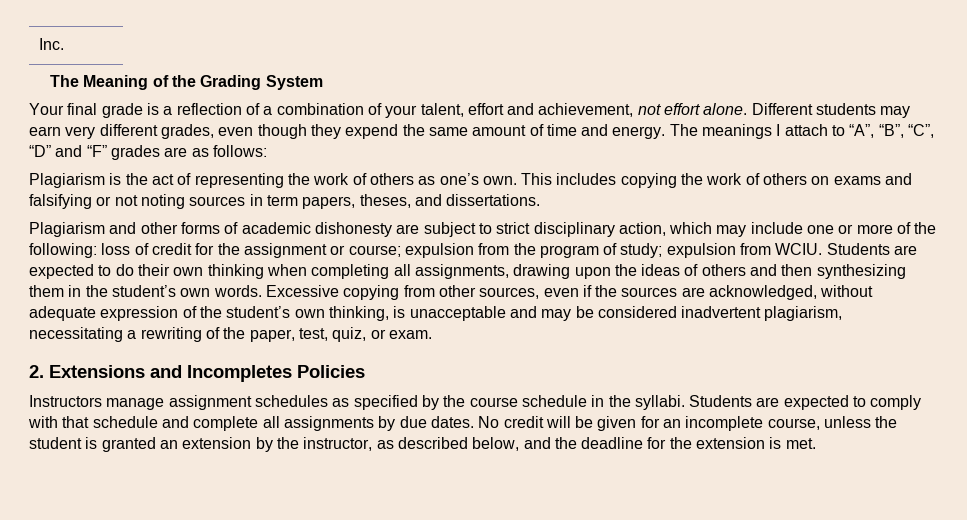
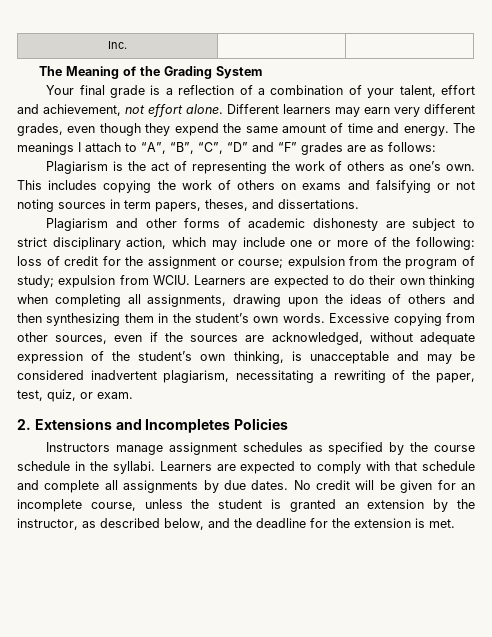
- Different students may earn very different grades, even though they expend the same amount of time and energy.
+ Different learners may earn very different grades, even though they expend the same amount of time and energy.
- Students are expected to do their own thinking when completing all assignments, drawing upon the ideas of others and then synthesizing them in the student’s own words.
+ Learners are expected to do their own thinking when completing all assignments, drawing upon the ideas of others and then synthesizing them in the student’s own words.
- Students are expected to comply with that schedule and complete all assignments by due dates.
+ Learners are expected to comply with that schedule and complete all assignments by due dates.

